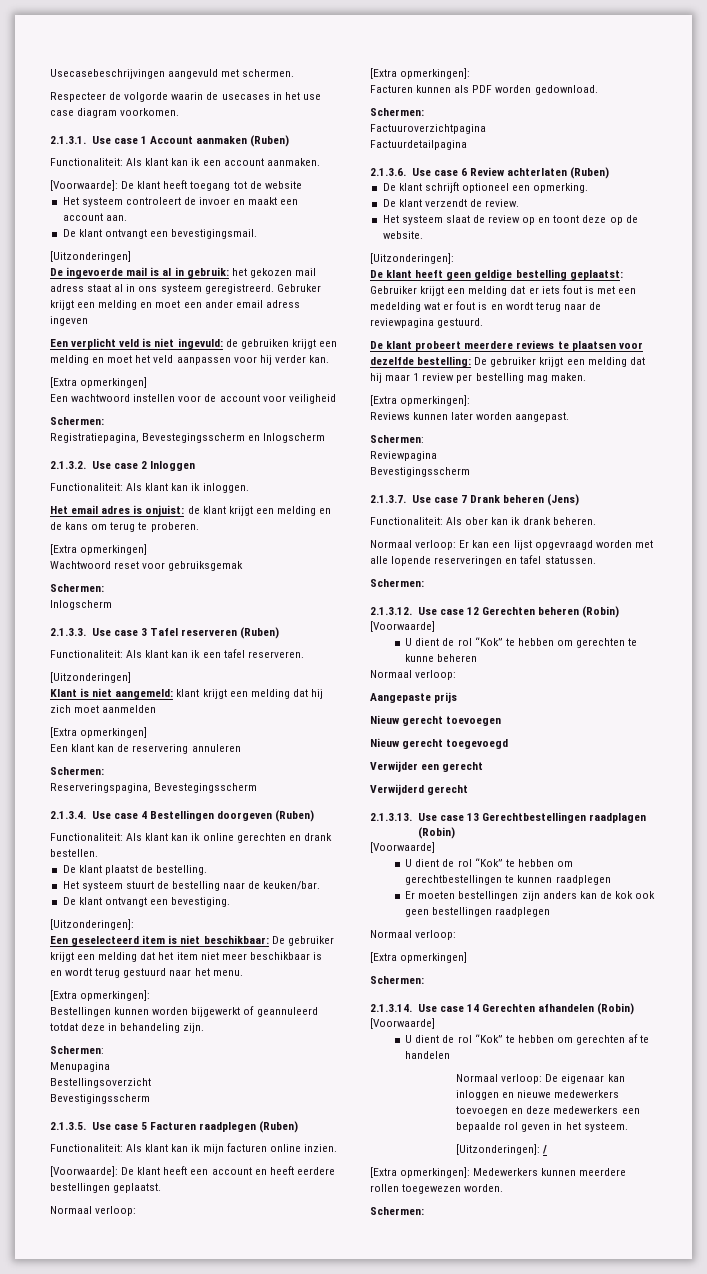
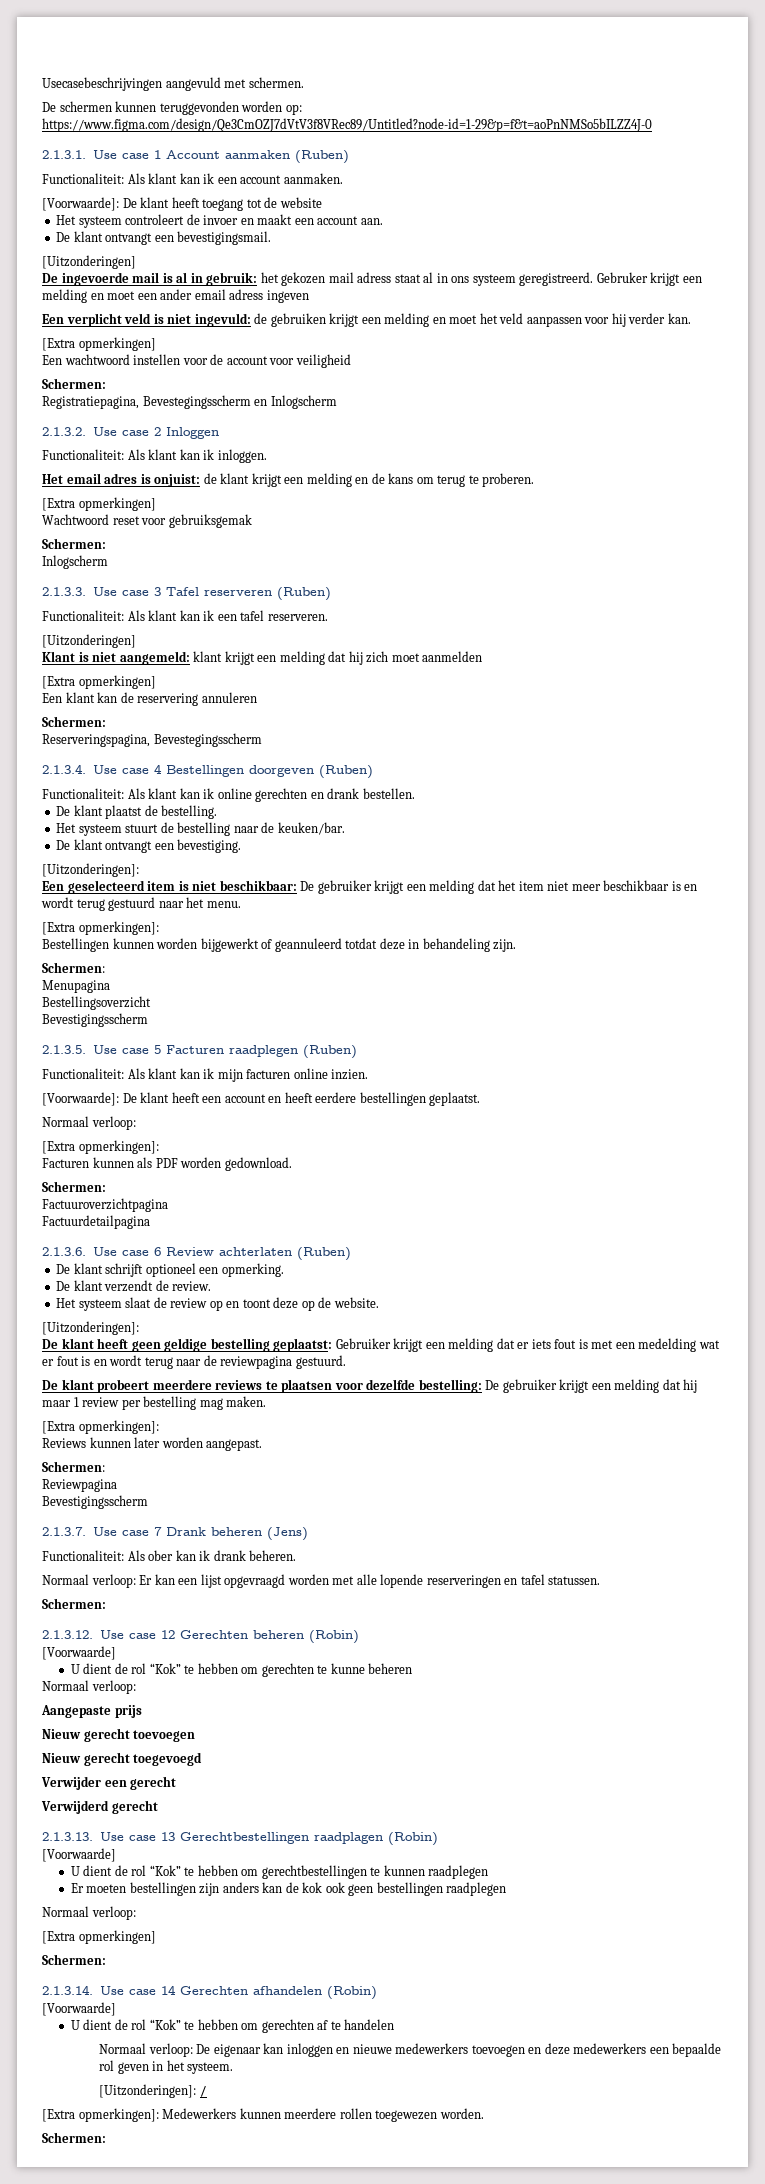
- Respecteer de volgorde waarin de usecases in het use case diagram voorkomen.
+ De schermen kunnen teruggevonden worden op: https://www.figma.com/design/Qe3CmOZJ7dVtV3f8VRec89/Untitled?node-id=1-29&p=f&t=aoPnNMSo5bILZZ4J-0

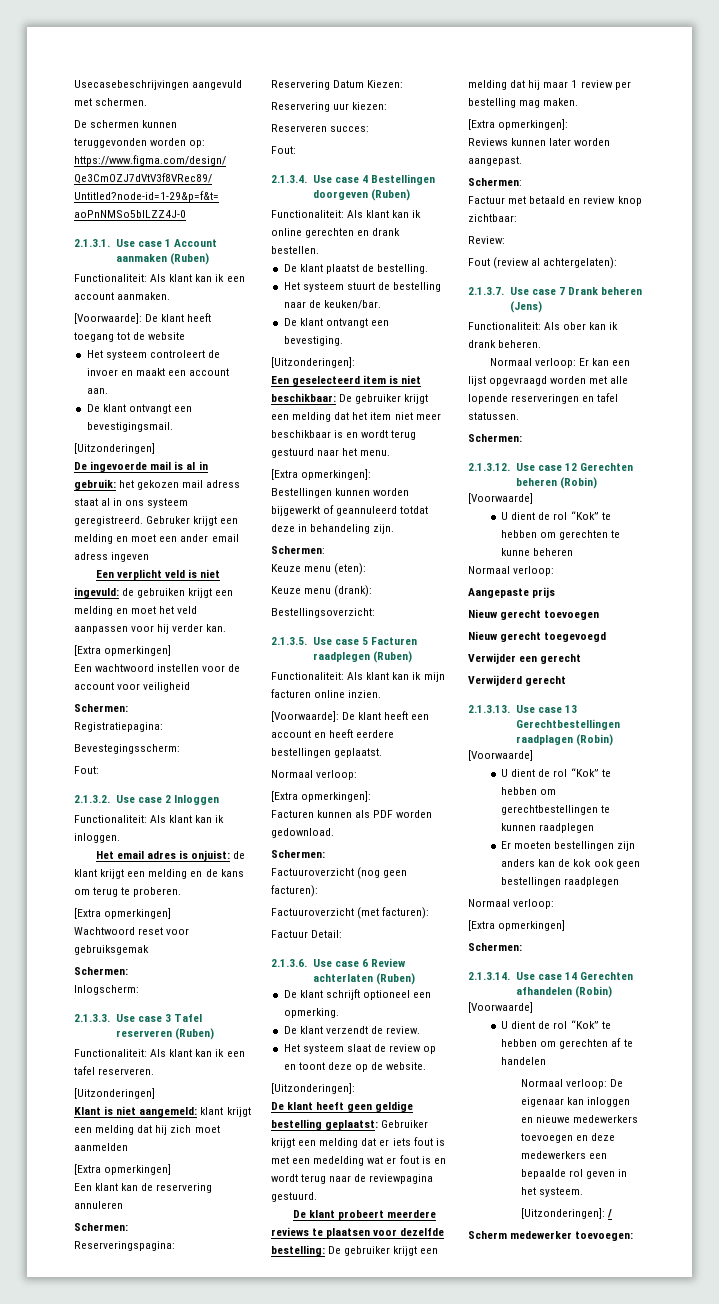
- Registratiepagina, Bevestegingsscherm en Inlogscherm
+ Registratiepagina:
+ Bevestegingsscherm:
+ Fout:
  Wachtwoord reset voor gebruiksgemak
  Schermen:
- Inlogscherm
+ Inlogscherm:
- Reserveringspagina, Bevestegingsscherm
+ Reserveringspagina:
+ Reservering Datum Kiezen:
+ Reservering uur kiezen:
+ Reserveren succes:
+ Fout:
- Menupagina
- Bestellingsoverzicht
- Bevestigingsscherm
+ Keuze menu (eten):
+ Keuze menu (drank):
+ Bestellingsoverzicht:
- Factuuroverzichtpagina
- Factuurdetailpagina
+ Factuuroverzicht (nog geen facturen):
+ Factuuroverzicht (met facturen):
+ Factuur Detail:
- Reviewpagina
- Bevestigingsscherm
+ Factuur met betaald en review knop zichtbaar:
+ Review:
+ Fout (review al achtergelaten):
- [Extra opmerkingen]: Medewerkers kunnen meerdere rollen toegewezen worden.
- Schermen:
+ Scherm medewerker toevoegen:

